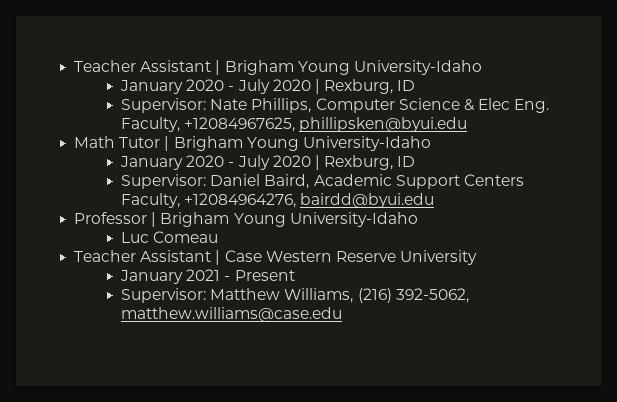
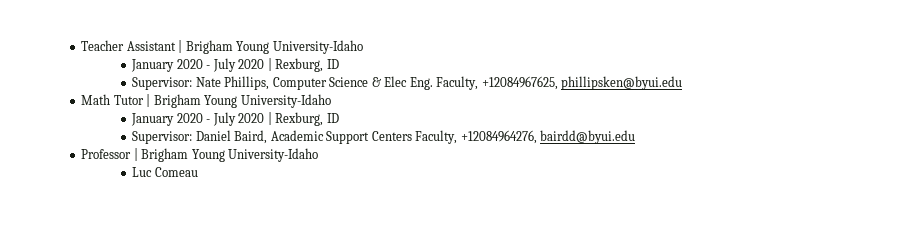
- Teacher Assistant | Case Western Reserve University
- January 2021 - Present
- Supervisor: Matthew Williams, (216) 392-5062, matthew.williams@case.edu

